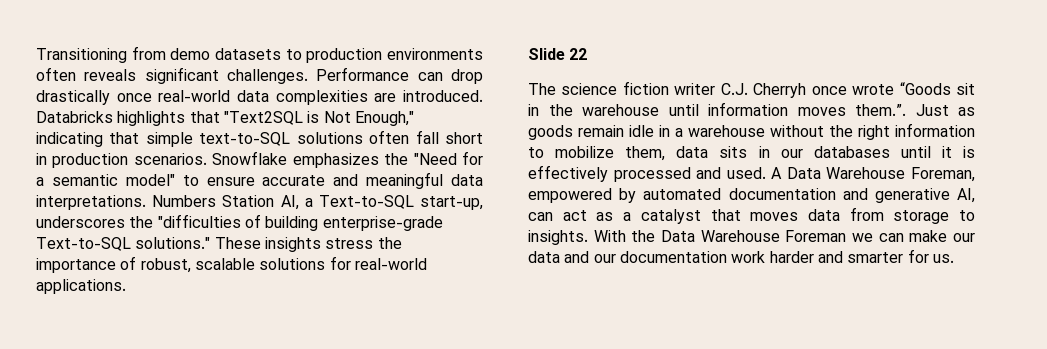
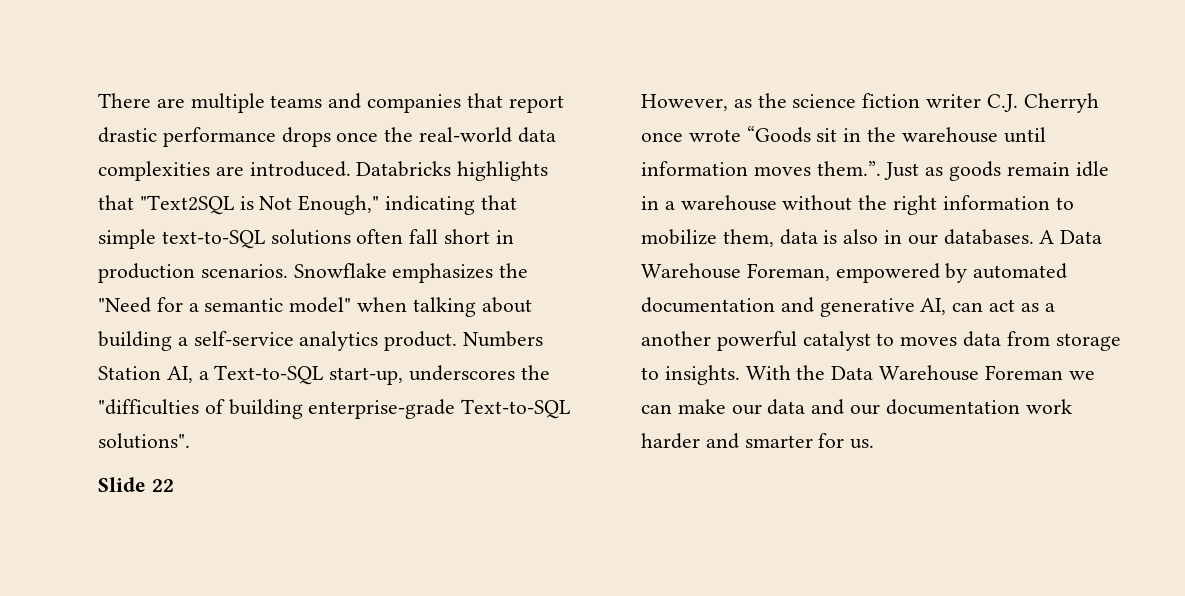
- Transitioning from demo datasets to production environments often reveals significant challenges. Performance can drop drastically once real-world data complexities are introduced.
+ There are multiple teams and companies that report drastic performance drops once the real-world data complexities are introduced.
- Snowflake emphasizes the "Need for a semantic model" to ensure accurate and meaningful data interpretations.
+ Snowflake emphasizes the "Need for a semantic model" when talking about building a self-service analytics product.
- Numbers Station AI, a Text-to-SQL start-up, underscores the "difficulties of building enterprise-grade Text-to-SQL solutions." These insights stress the importance of robust, scalable solutions for real-world applications.
+ Numbers Station AI, a Text-to-SQL start-up, underscores the "difficulties of building enterprise-grade Text-to-SQL solutions".
- The science fiction writer C.J. Cherryh once wrote “Goods sit in the warehouse until information moves them.”. Just as goods remain idle in a warehouse without the right information to mobilize them, data sits in our databases until it is effectively processed and used.
+ However, as the science fiction writer C.J. Cherryh once wrote “Goods sit in the warehouse until information moves them.”. Just as goods remain idle in a warehouse without the right information to mobilize them, data is also in our databases.
- A Data Warehouse Foreman, empowered by automated documentation and generative AI, can act as a catalyst that moves data from storage to insights.
+ A Data Warehouse Foreman, empowered by automated documentation and generative AI, can act as a another powerful catalyst to moves data from storage to insights.

